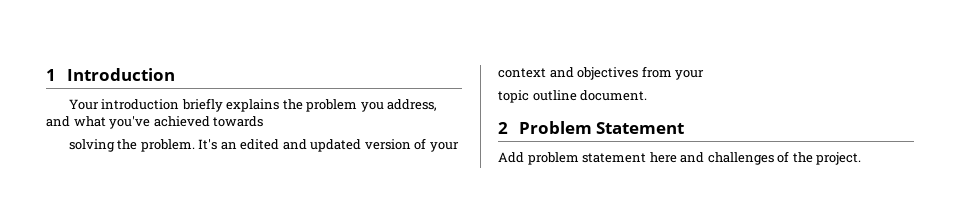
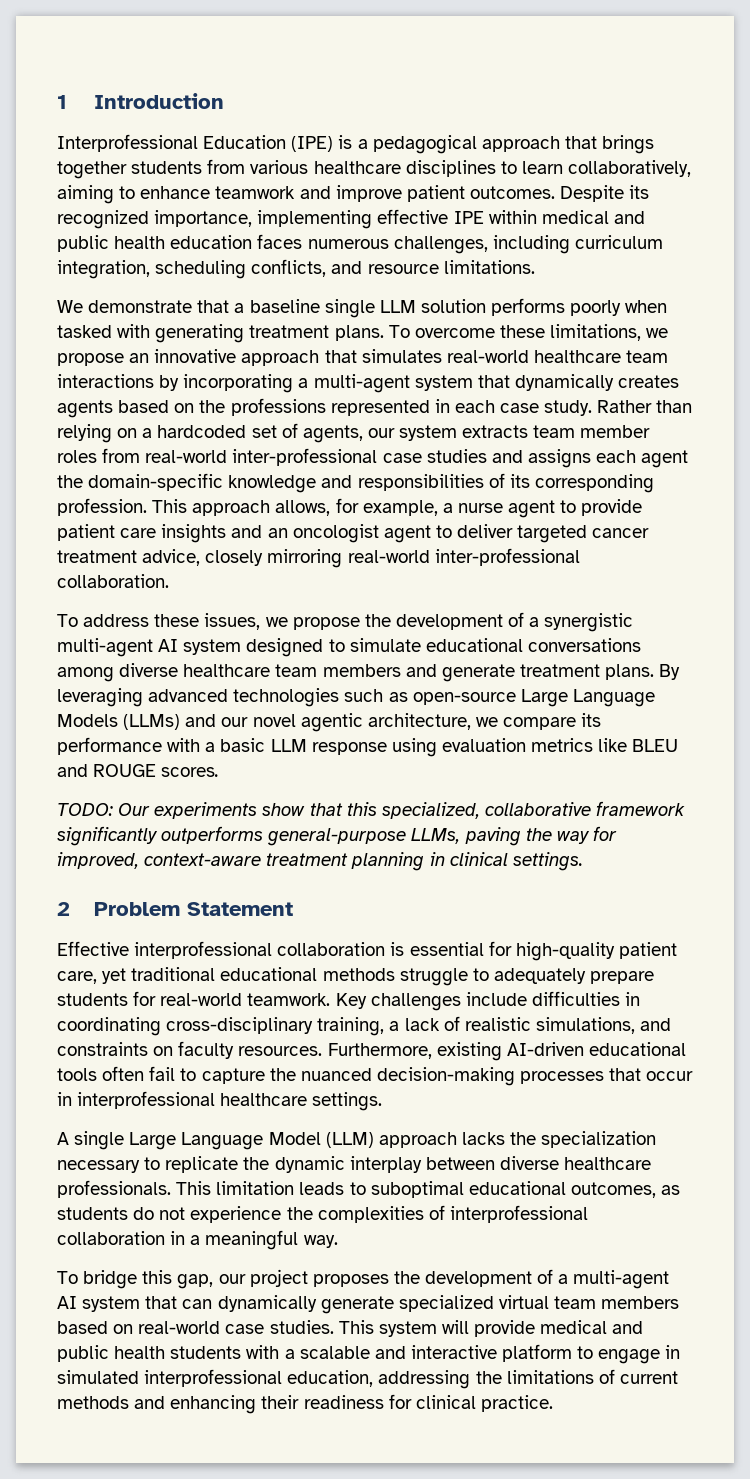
- Your introduction briefly explains the problem you address, and what you've achieved towards
- solving the problem. It's an edited and updated version of your context and objectives from your
- topic outline document.
+ Interprofessional Education (IPE) is a pedagogical approach that brings together students from various healthcare disciplines to learn collaboratively, aiming to enhance teamwork and improve patient outcomes. Despite its recognized importance, implementing effective IPE within medical and public health education faces numerous challenges, including curriculum integration, scheduling conflicts, and resource limitations.
+ We demonstrate that a baseline single LLM solution performs poorly when tasked with generating treatment plans. To overcome these limitations, we propose an innovative approach that simulates real-world healthcare team interactions by incorporating a multi-agent system that dynamically creates agents based on the professions represented in each case study. Rather than relying on a hardcoded set of agents, our system extracts team member roles from real-world inter-professional case studies and assigns each agent the domain-specific knowledge and responsibilities of its corresponding profession. This approach allows, for example, a nurse agent to provide patient care insights and an oncologist agent to deliver targeted cancer treatment advice, closely mirroring real-world inter-professional collaboration.
+ To address these issues, we propose the development of a synergistic multi-agent AI system designed to simulate educational conversations among diverse healthcare team members and generate treatment plans. By leveraging advanced technologies such as open-source Large Language Models (LLMs) and our novel agentic architecture, we compare its performance with a basic LLM response using evaluation metrics like BLEU and ROUGE scores.
+ TODO: Our experiments show that this specialized, collaborative framework significantly outperforms general-purpose LLMs, paving the way for improved, context-aware treatment planning in clinical settings.
  2 Problem Statement
- Add problem statement here and challenges of the project.
+ Effective interprofessional collaboration is essential for high-quality patient care, yet traditional educational methods struggle to adequately prepare students for real-world teamwork. Key challenges include difficulties in coordinating cross-disciplinary training, a lack of realistic simulations, and constraints on faculty resources. Furthermore, existing AI-driven educational tools often fail to capture the nuanced decision-making processes that occur in interprofessional healthcare settings.
+ A single Large Language Model (LLM) approach lacks the specialization necessary to replicate the dynamic interplay between diverse healthcare professionals. This limitation leads to suboptimal educational outcomes, as students do not experience the complexities of interprofessional collaboration in a meaningful way.
+ To bridge this gap, our project proposes the development of a multi-agent AI system that can dynamically generate specialized virtual team members based on real-world case studies. This system will provide medical and public health students with a scalable and interactive platform to engage in simulated interprofessional education, addressing the limitations of current methods and enhancing their readiness for clinical practice.

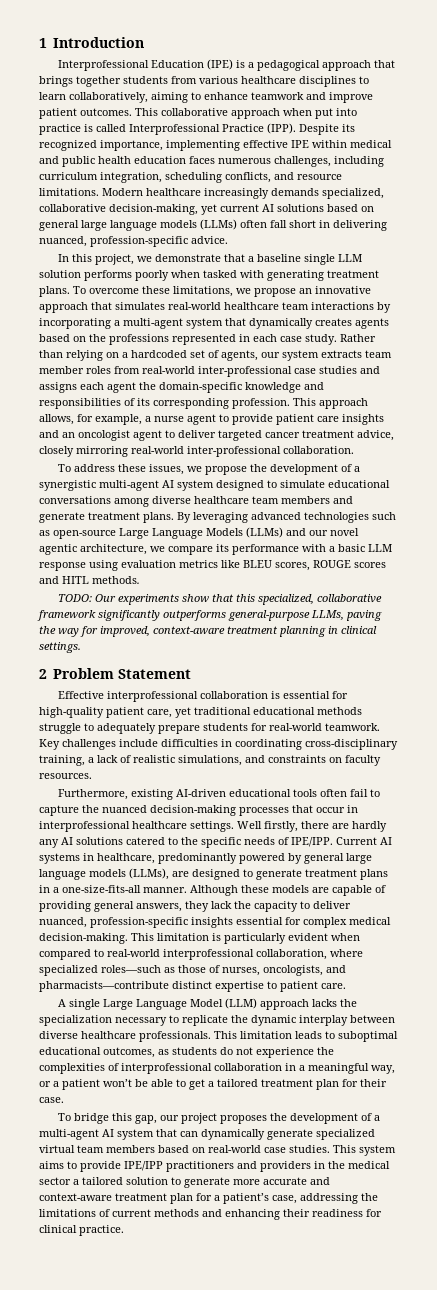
+ This collaborative approach when put into practice is called Interprofessional Practice (IPP).
- Despite its recognized importance, implementing effective IPE within medical and public health education faces numerous challenges, including curriculum integration, scheduling conflicts, and resource limitations.
- We demonstrate that a baseline single LLM solution performs poorly when tasked with generating treatment plans.
+ Despite its recognized importance, implementing effective IPE within medical and public health education faces numerous challenges, including curriculum integration, scheduling conflicts, and resource limitations. Modern healthcare increasingly demands specialized, collaborative decision-making, yet current AI solutions based on general large language models (LLMs) often fall short in delivering nuanced, profession-specific advice.
+ In this project, we demonstrate that a baseline single LLM solution performs poorly when tasked with generating treatment plans.
- By leveraging advanced technologies such as open-source Large Language Models (LLMs) and our novel agentic architecture, we compare its performance with a basic LLM response using evaluation metrics like BLEU and ROUGE scores.
+ By leveraging advanced technologies such as open-source Large Language Models (LLMs) and our novel agentic architecture, we compare its performance with a basic LLM response using evaluation metrics like BLEU scores, ROUGE scores and HITL methods.
- Key challenges include difficulties in coordinating cross-disciplinary training, a lack of realistic simulations, and constraints on faculty resources. Furthermore, existing AI-driven educational tools often fail to capture the nuanced decision-making processes that occur in interprofessional healthcare settings.
+ Key challenges include difficulties in coordinating cross-disciplinary training, a lack of realistic simulations, and constraints on faculty resources.
+ Furthermore, existing AI-driven educational tools often fail to capture the nuanced decision-making processes that occur in interprofessional healthcare settings. Well firstly, there are hardly any AI solutions catered to the specific needs of IPE/IPP. Current AI systems in healthcare, predominantly powered by general large language models (LLMs), are designed to generate treatment plans in a one-size-fits-all manner. Although these models are capable of providing general answers, they lack the capacity to deliver nuanced, profession-specific insights essential for complex medical decision-making. This limitation is particularly evident when compared to real-world interprofessional collaboration, where specialized roles—such as those of nurses, oncologists, and pharmacists—contribute distinct expertise to patient care.
- This limitation leads to suboptimal educational outcomes, as students do not experience the complexities of interprofessional collaboration in a meaningful way.
+ This limitation leads to suboptimal educational outcomes, as students do not experience the complexities of interprofessional collaboration in a meaningful way, or a patient won’t be able to get a tailored treatment plan for their case.
- This system will provide medical and public health students with a scalable and interactive platform to engage in simulated interprofessional education, addressing the limitations of current methods and enhancing their readiness for clinical practice.
+ This system aims to provide IPE/IPP practitioners and providers in the medical sector a tailored solution to generate more accurate and context-aware treatment plan for a patient’s case, addressing the limitations of current methods and enhancing their readiness for clinical practice.

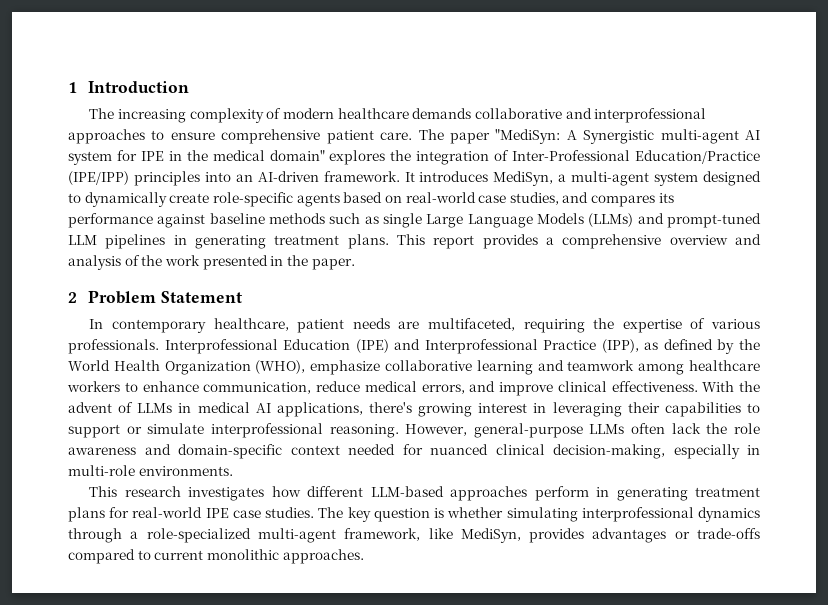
- Interprofessional Education (IPE) is a pedagogical approach that brings together students from various healthcare disciplines to learn collaboratively, aiming to enhance teamwork and improve patient outcomes. This collaborative approach when put into practice is called Interprofessional Practice (IPP). Despite its recognized importance, implementing effective IPE within medical and public health education faces numerous challenges, including curriculum integration, scheduling conflicts, and resource limitations. Modern healthcare increasingly demands specialized, collaborative decision-making, yet current AI solutions based on general large language models (LLMs) often fall short in delivering nuanced, profession-specific advice.
- In this project, we demonstrate that a baseline single LLM solution performs poorly when tasked with generating treatment plans. To overcome these limitations, we propose an innovative approach that simulates real-world healthcare team interactions by incorporating a multi-agent system that dynamically creates agents based on the professions represented in each case study. Rather than relying on a hardcoded set of agents, our system extracts team member roles from real-world inter-professional case studies and assigns each agent the domain-specific knowledge and responsibilities of its corresponding profession. This approach allows, for example, a nurse agent to provide patient care insights and an oncologist agent to deliver targeted cancer treatment advice, closely mirroring real-world inter-professional collaboration.
- To address these issues, we propose the development of a synergistic multi-agent AI system designed to simulate educational conversations among diverse healthcare team members and generate treatment plans. By leveraging advanced technologies such as open-source Large Language Models (LLMs) and our novel agentic architecture, we compare its performance with a basic LLM response using evaluation metrics like BLEU scores, ROUGE scores and HITL methods.
- TODO: Our experiments show that this specialized, collaborative framework significantly outperforms general-purpose LLMs, paving the way for improved, context-aware treatment planning in clinical settings.
+ The increasing complexity of modern healthcare demands collaborative and interprofessional approaches to ensure comprehensive patient care. The paper "MediSyn: A Synergistic multi-agent AI system for IPE in the medical domain" explores the integration of Inter-Professional Education/Practice (IPE/IPP) principles into an AI-driven framework. It introduces MediSyn, a multi-agent system designed to dynamically create role-specific agents based on real-world case studies, and compares its performance against baseline methods such as single Large Language Models (LLMs) and prompt-tuned LLM pipelines in generating treatment plans. This report provides a comprehensive overview and analysis of the work presented in the paper.
  2 Problem Statement
- Effective interprofessional collaboration is essential for high-quality patient care, yet traditional educational methods struggle to adequately prepare students for real-world teamwork. Key challenges include difficulties in coordinating cross-disciplinary training, a lack of realistic simulations, and constraints on faculty resources.
- Furthermore, existing AI-driven educational tools often fail to capture the nuanced decision-making processes that occur in interprofessional healthcare settings. Well firstly, there are hardly any AI solutions catered to the specific needs of IPE/IPP. Current AI systems in healthcare, predominantly powered by general large language models (LLMs), are designed to generate treatment plans in a one-size-fits-all manner. Although these models are capable of providing general answers, they lack the capacity to deliver nuanced, profession-specific insights essential for complex medical decision-making. This limitation is particularly evident when compared to real-world interprofessional collaboration, where specialized roles—such as those of nurses, oncologists, and pharmacists—contribute distinct expertise to patient care.
- A single Large Language Model (LLM) approach lacks the specialization necessary to replicate the dynamic interplay between diverse healthcare professionals. This limitation leads to suboptimal educational outcomes, as students do not experience the complexities of interprofessional collaboration in a meaningful way, or a patient won’t be able to get a tailored treatment plan for their case.
- To bridge this gap, our project proposes the development of a multi-agent AI system that can dynamically generate specialized virtual team members based on real-world case studies. This system aims to provide IPE/IPP practitioners and providers in the medical sector a tailored solution to generate more accurate and context-aware treatment plan for a patient’s case, addressing the limitations of current methods and enhancing their readiness for clinical practice.
+ In contemporary healthcare, patient needs are multifaceted, requiring the expertise of various professionals. Interprofessional Education (IPE) and Interprofessional Practice (IPP), as defined by the World Health Organization (WHO), emphasize collaborative learning and teamwork among healthcare workers to enhance communication, reduce medical errors, and improve clinical effectiveness. With the advent of LLMs in medical AI applications, there's growing interest in leveraging their capabilities to support or simulate interprofessional reasoning. However, general-purpose LLMs often lack the role awareness and domain-specific context needed for nuanced clinical decision-making, especially in multi-role environments.
+ This research investigates how different LLM-based approaches perform in generating treatment plans for real-world IPE case studies. The key question is whether simulating interprofessional dynamics through a role-specialized multi-agent framework, like MediSyn, provides advantages or trade-offs compared to current monolithic approaches.

